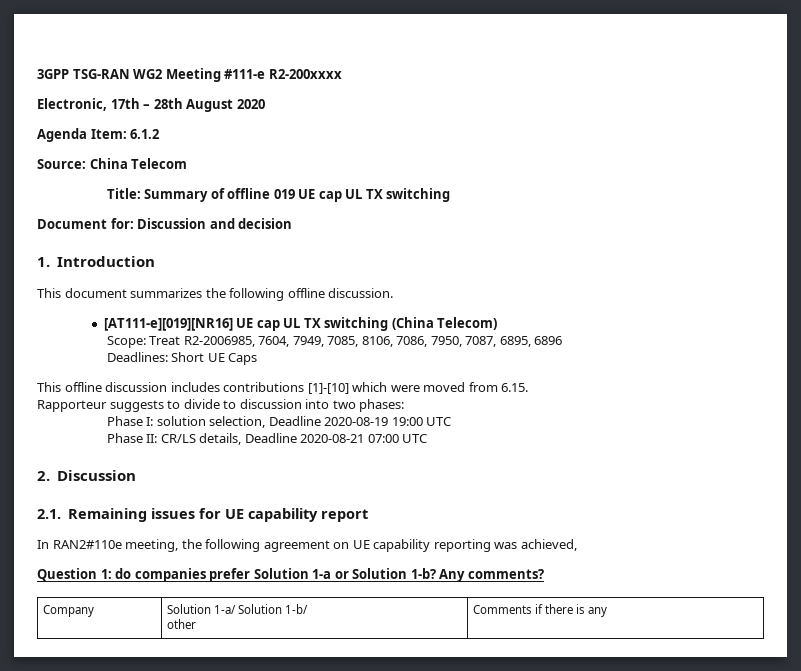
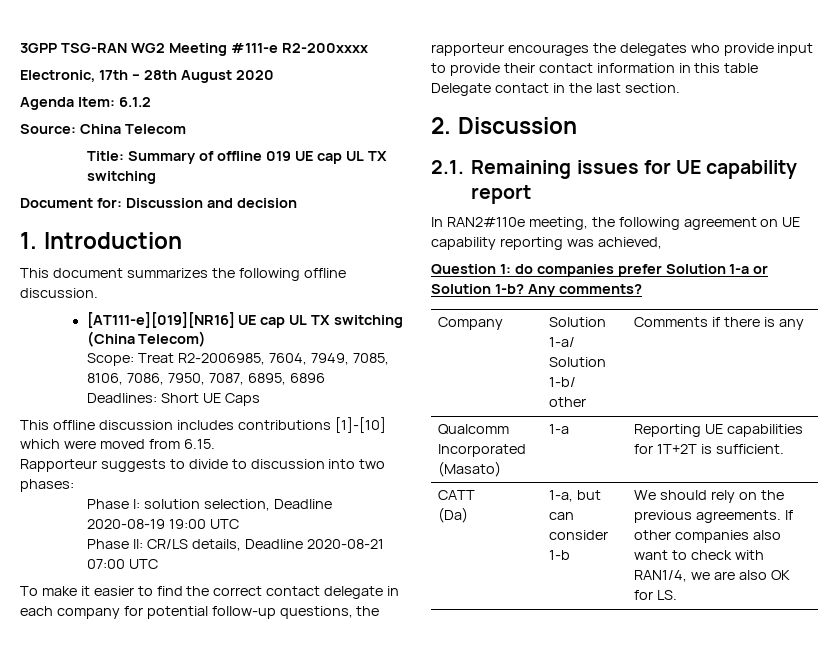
+ To make it easier to find the correct contact delegate in each company for potential follow-up questions, the rapporteur encourages the delegates who provide input to provide their contact information in this table Delegate contact in the last section.
+ Qualcomm Incorporated (Masato) | 1-a | Reporting UE capabilities for 1T+2T is sufficient.
+ CATT
+ (Da) | 1-a, but can consider 1-b | We should rely on the previous agreements. If other companies also want to check with RAN1/4, we are also OK for LS.

